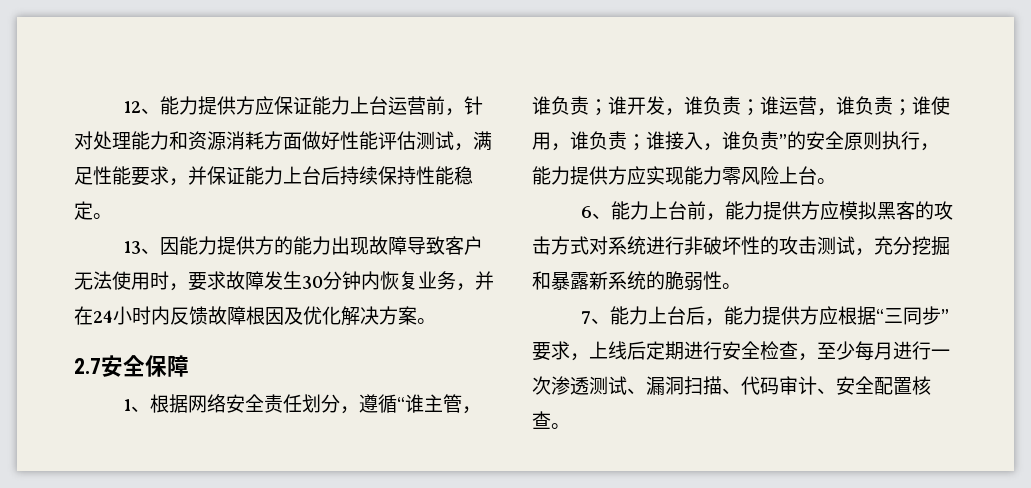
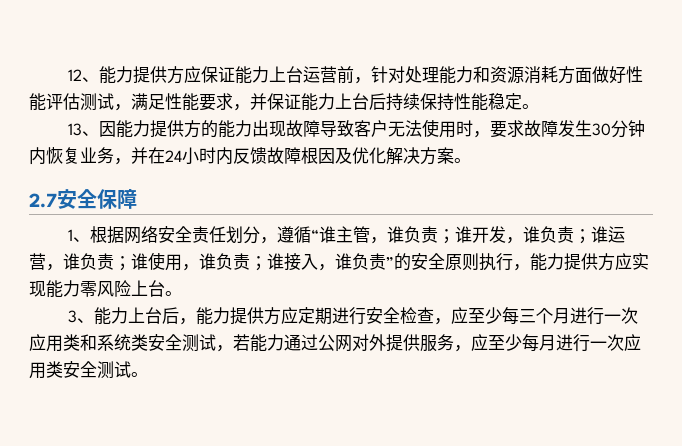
- 6、能力上台前，能力提供方应模拟黑客的攻击方式对系统进行非破坏性的攻击测试，充分挖掘和暴露新系统的脆弱性。
- 7、能力上台后，能力提供方应根据“三同步”要求，上线后定期进行安全检查，至少每月进行一次渗透测试、漏洞扫描、代码审计、安全配置核查。
+ 3、能力上台后，能力提供方应定期进行安全检查，应至少每三个月进行一次应用类和系统类安全测试，若能力通过公网对外提供服务，应至少每月进行一次应用类安全测试。

